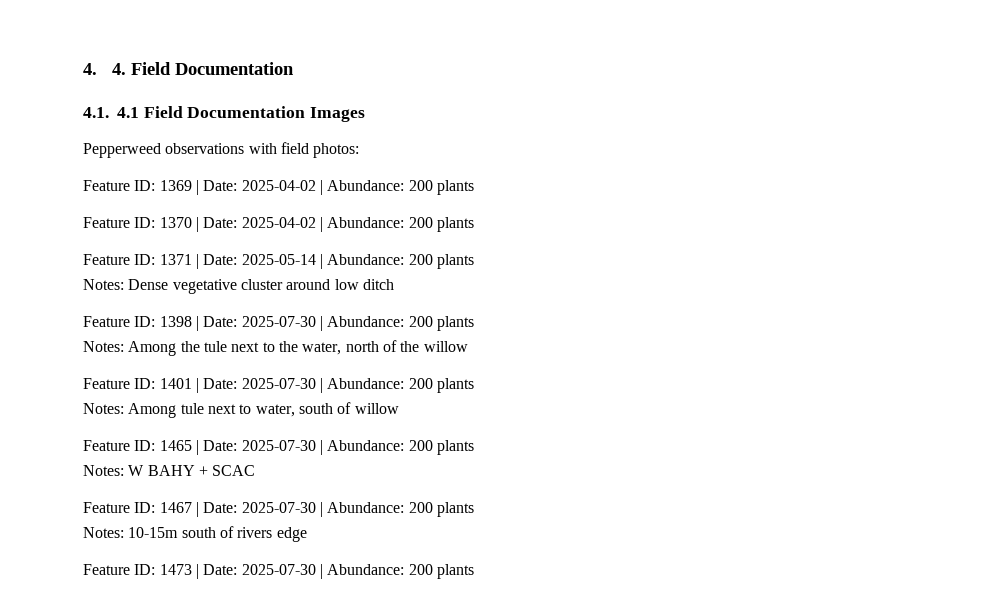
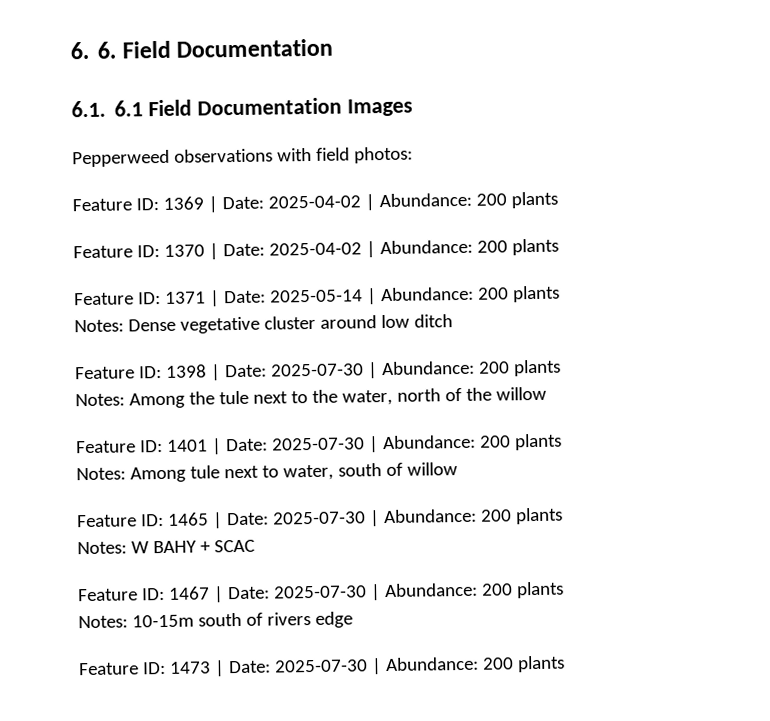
- 4. 4. Field Documentation
+ 6. 6. Field Documentation
- 4.1. 4.1 Field Documentation Images
+ 6.1. 6.1 Field Documentation Images

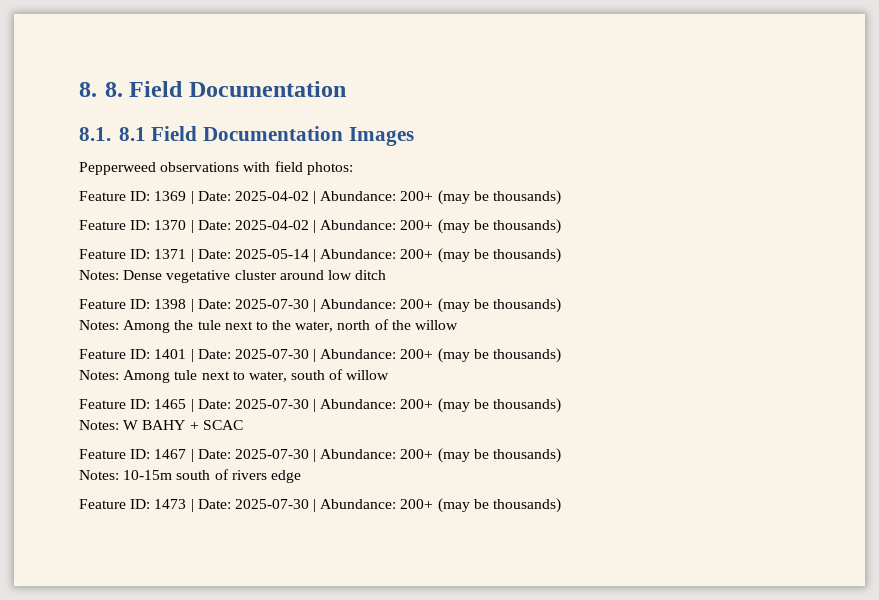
- 6. 6. Field Documentation
+ 8. 8. Field Documentation
- 6.1. 6.1 Field Documentation Images
+ 8.1. 8.1 Field Documentation Images
- Feature ID: 1369 | Date: 2025-04-02 | Abundance: 200 plants
+ Feature ID: 1369 | Date: 2025-04-02 | Abundance: 200+ (may be thousands)
- Feature ID: 1370 | Date: 2025-04-02 | Abundance: 200 plants
+ Feature ID: 1370 | Date: 2025-04-02 | Abundance: 200+ (may be thousands)
- Feature ID: 1371 | Date: 2025-05-14 | Abundance: 200 plants
+ Feature ID: 1371 | Date: 2025-05-14 | Abundance: 200+ (may be thousands)
- Feature ID: 1398 | Date: 2025-07-30 | Abundance: 200 plants
+ Feature ID: 1398 | Date: 2025-07-30 | Abundance: 200+ (may be thousands)
- Feature ID: 1401 | Date: 2025-07-30 | Abundance: 200 plants
+ Feature ID: 1401 | Date: 2025-07-30 | Abundance: 200+ (may be thousands)
- Feature ID: 1465 | Date: 2025-07-30 | Abundance: 200 plants
+ Feature ID: 1465 | Date: 2025-07-30 | Abundance: 200+ (may be thousands)
- Feature ID: 1467 | Date: 2025-07-30 | Abundance: 200 plants
+ Feature ID: 1467 | Date: 2025-07-30 | Abundance: 200+ (may be thousands)
- Feature ID: 1473 | Date: 2025-07-30 | Abundance: 200 plants
+ Feature ID: 1473 | Date: 2025-07-30 | Abundance: 200+ (may be thousands)

